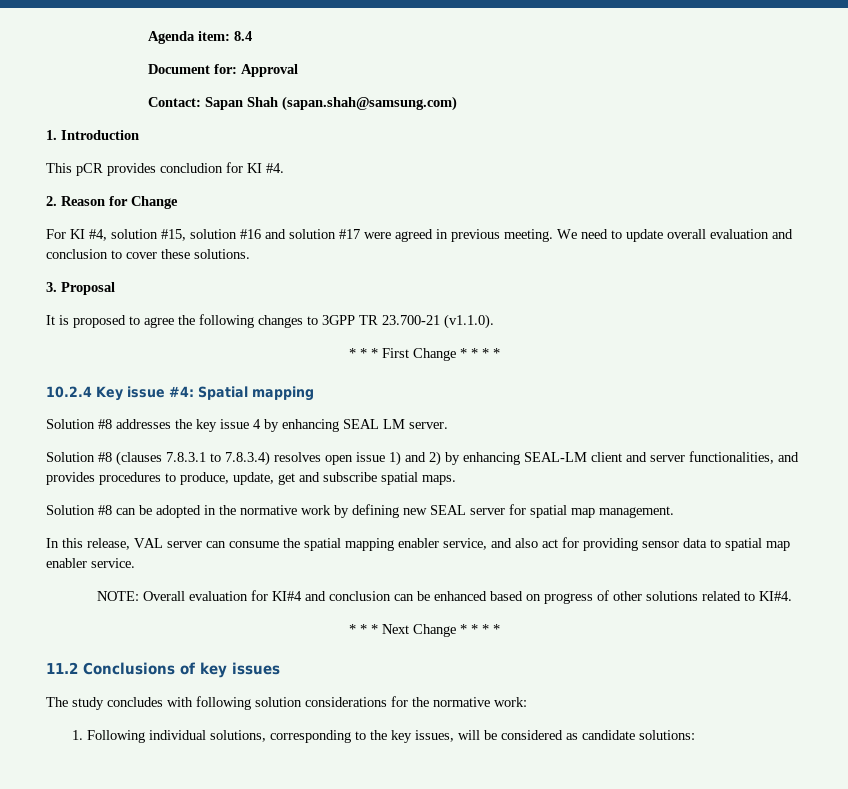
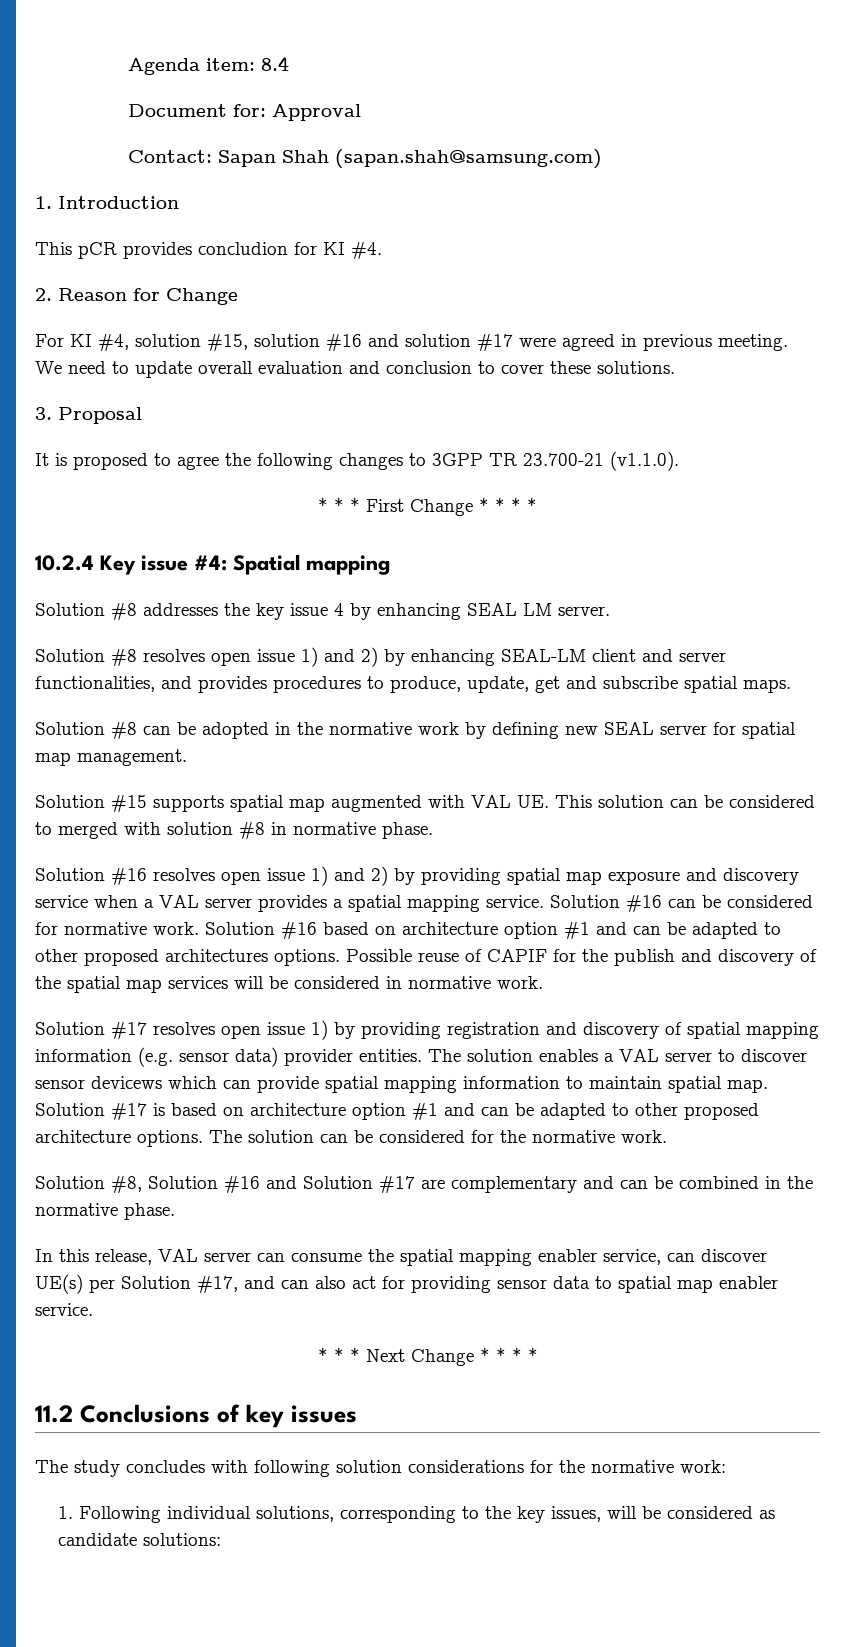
- Solution #8 (clauses 7.8.3.1 to 7.8.3.4) resolves open issue 1) and 2) by enhancing SEAL-LM client and server functionalities, and provides procedures to produce, update, get and subscribe spatial maps.
+ Solution #8 resolves open issue 1) and 2) by enhancing SEAL-LM client and server functionalities, and provides procedures to produce, update, get and subscribe spatial maps.
+ Solution #15 supports spatial map augmented with VAL UE. This solution can be considered to merged with solution #8 in normative phase.
+ Solution #16 resolves open issue 1) and 2) by providing spatial map exposure and discovery service when a VAL server provides a spatial mapping service. Solution #16 can be considered for normative work. Solution #16 based on architecture option #1 and can be adapted to other proposed architectures options. Possible reuse of CAPIF for the publish and discovery of the spatial map services will be considered in normative work.
+ Solution #17 resolves open issue 1) by providing registration and discovery of spatial mapping information (e.g. sensor data) provider entities. The solution enables a VAL server to discover sensor devicews which can provide spatial mapping information to maintain spatial map. Solution #17 is based on architecture option #1 and can be adapted to other proposed architecture options. The solution can be considered for the normative work.
+ Solution #8, Solution #16 and Solution #17 are complementary and can be combined in the normative phase.
- In this release, VAL server can consume the spatial mapping enabler service, and also act for providing sensor data to spatial map enabler service.
+ In this release, VAL server can consume the spatial mapping enabler service, can discover UE(s) per Solution #17, and can also act for providing sensor data to spatial map enabler service.
- NOTE: Overall evaluation for KI#4 and conclusion can be enhanced based on progress of other solutions related to KI#4.

